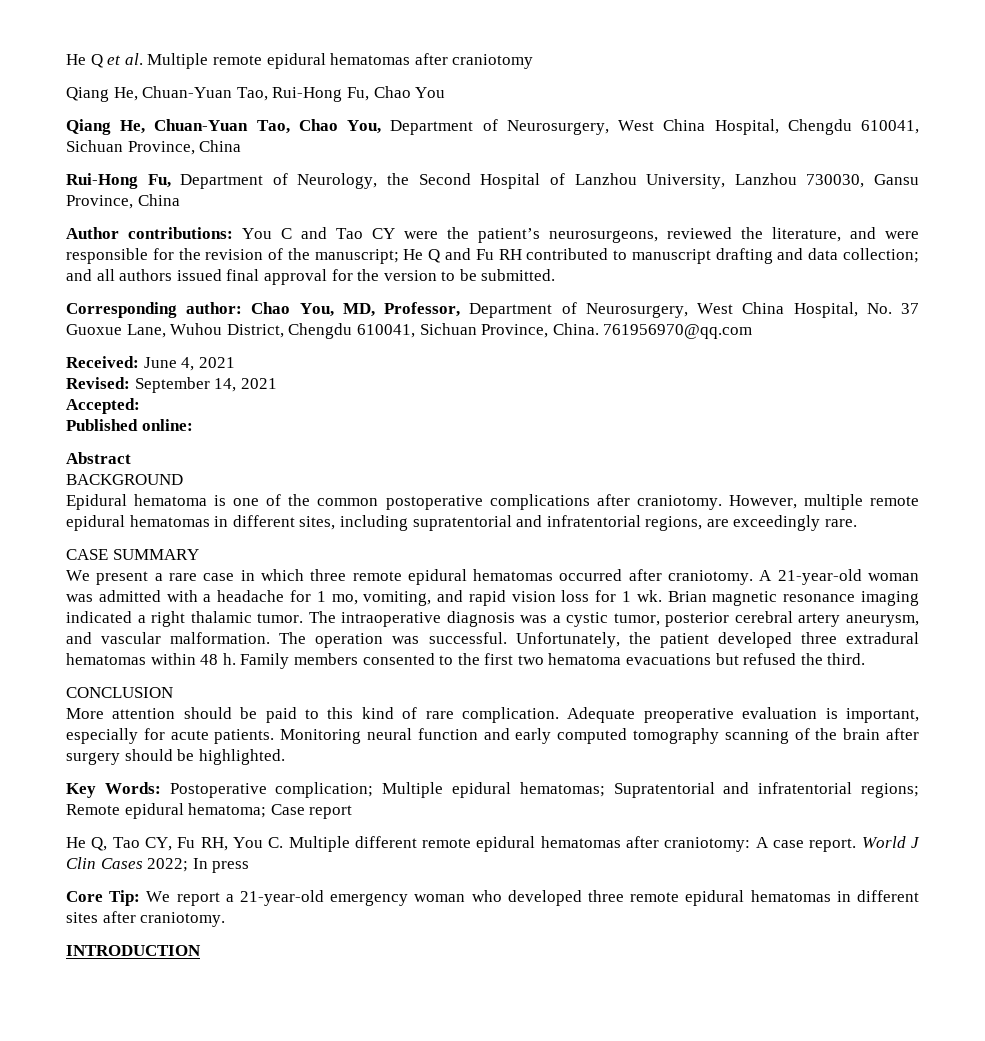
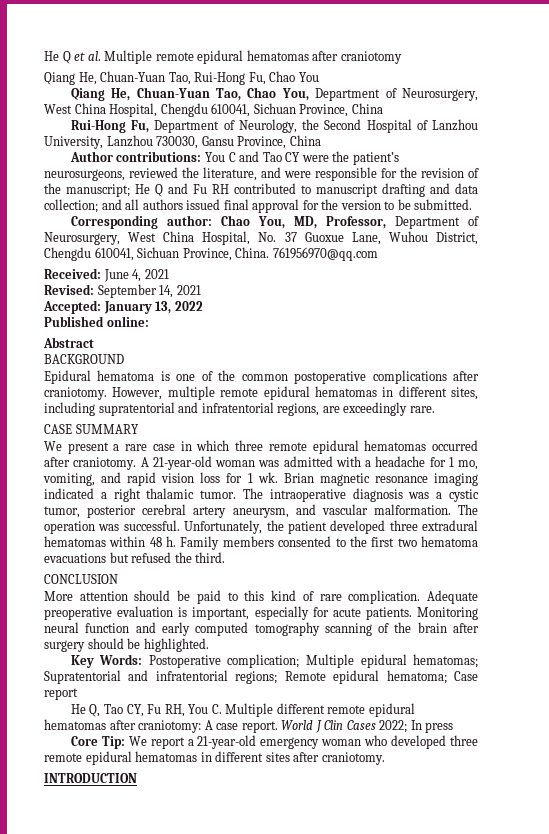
- Accepted:
+ Accepted: January 13, 2022

